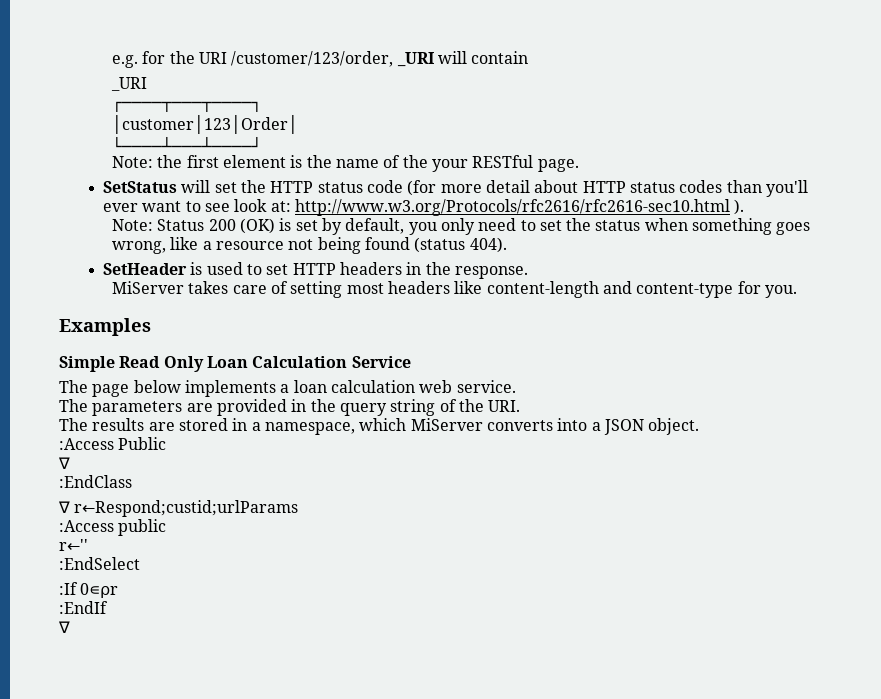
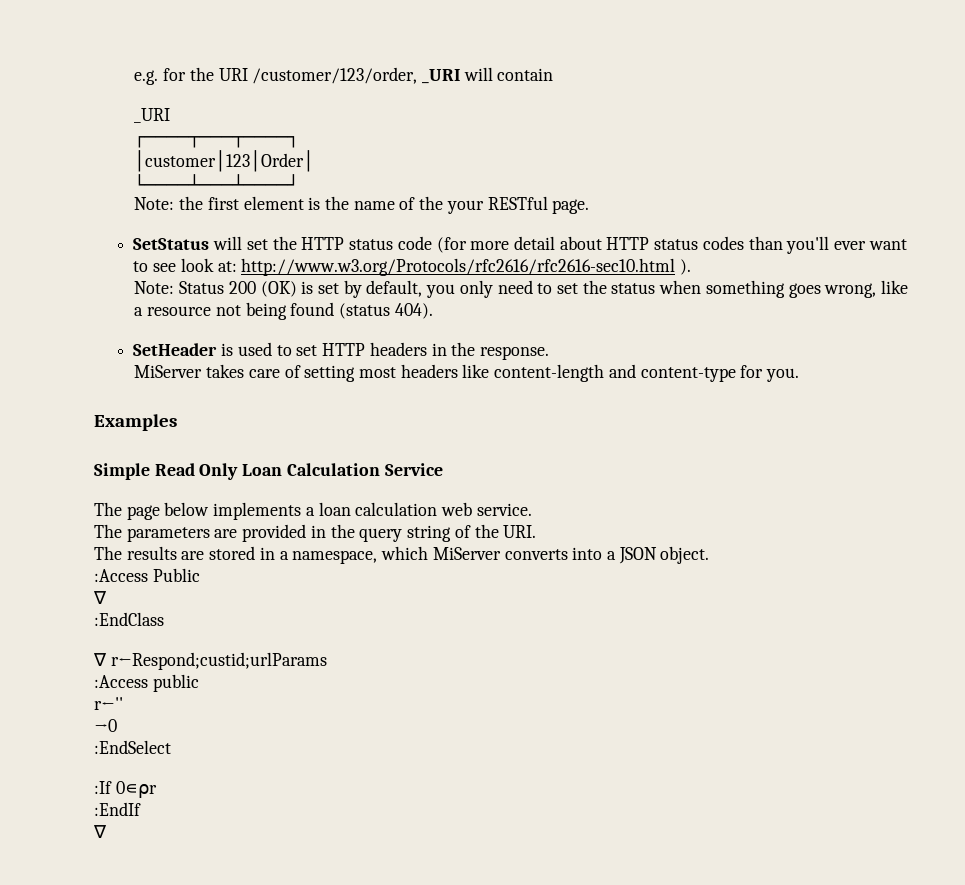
+ →0

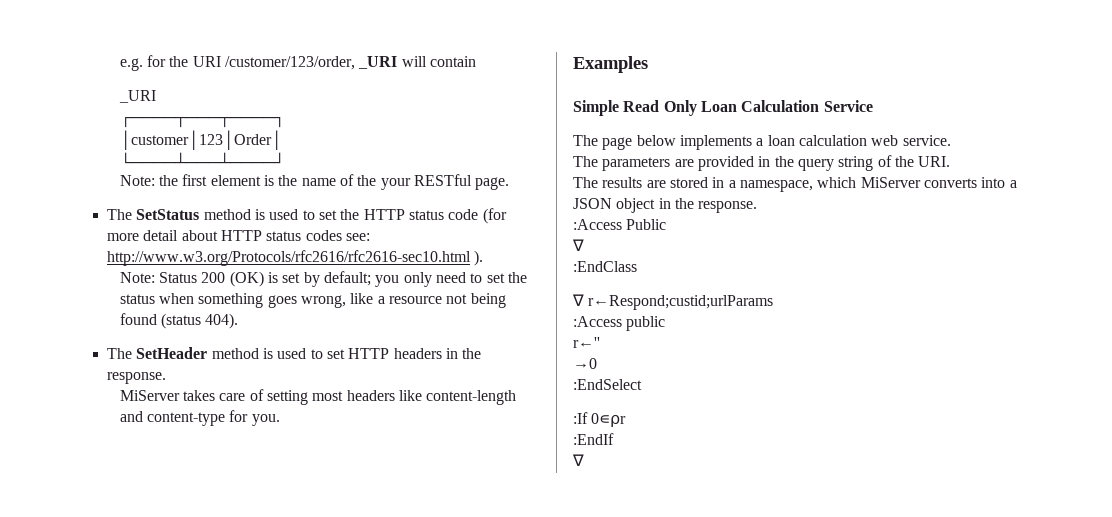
- SetStatus will set the HTTP status code (for more detail about HTTP status codes than you'll ever want to see look at: http://www.w3.org/Protocols/rfc2616/rfc2616-sec10.html ).
+ The SetStatus method is used to set the HTTP status code (for more detail about HTTP status codes see: http://www.w3.org/Protocols/rfc2616/rfc2616-sec10.html ).
- Note: Status 200 (OK) is set by default, you only need to set the status when something goes wrong, like a resource not being found (status 404).
+ Note: Status 200 (OK) is set by default; you only need to set the status when something goes wrong, like a resource not being found (status 404).
- SetHeader is used to set HTTP headers in the response.
+ The SetHeader method is used to set HTTP headers in the response.
- The results are stored in a namespace, which MiServer converts into a JSON object.
+ The results are stored in a namespace, which MiServer converts into a JSON object in the response.

